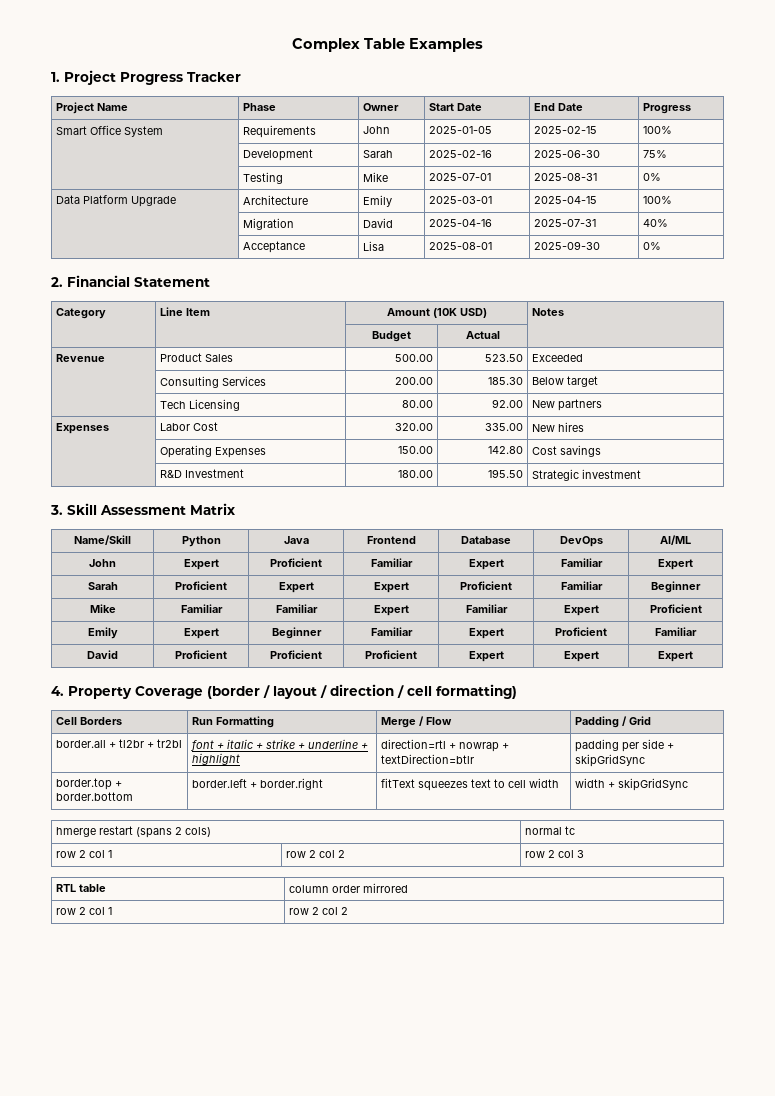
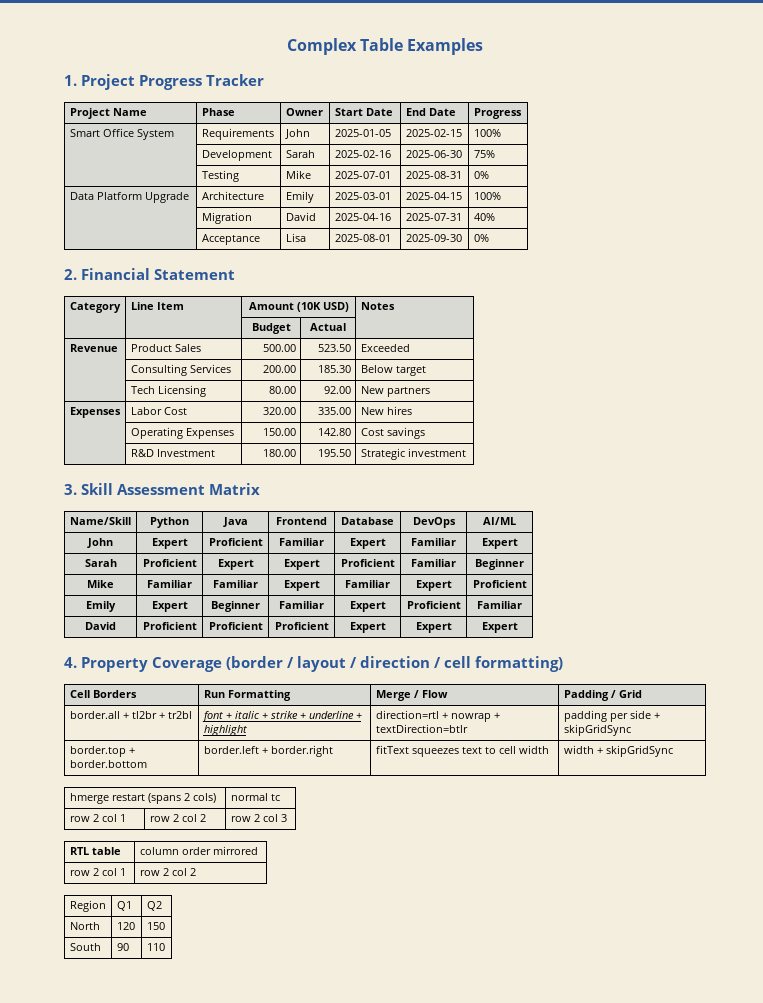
+ Region | Q1 | Q2
+ North | 120 | 150
+ South | 90 | 110

